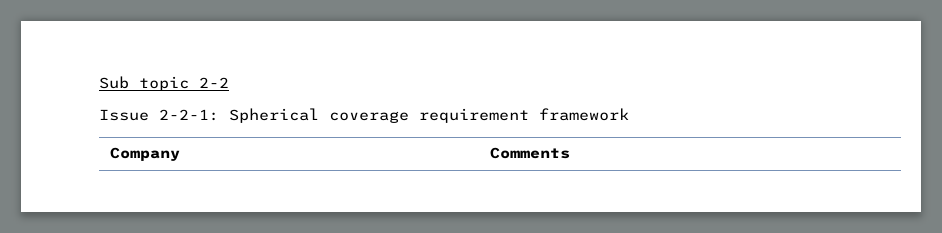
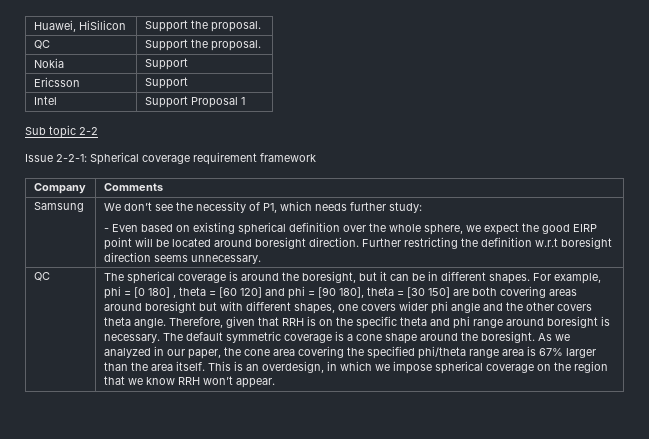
+ Huawei, HiSilicon | Support the proposal.
+ QC | Support the proposal.
+ Nokia | Support
+ Ericsson | Support
+ Intel | Support Proposal 1
+ Samsung | We don’t see the necessity of P1, which needs further study:
+ - Even based on existing spherical definition over the whole sphere, we expect the good EIRP point will be located around boresight direction. Further restricting the definition w.r.t boresight direction seems unnecessary.
+ QC | The spherical coverage is around the boresight, but it can be in different shapes. For example, phi = [0 180] , theta = [60 120] and phi = [90 180], theta = [30 150] are both covering areas around boresight but with different shapes, one covers wider phi angle and the other covers theta angle. Therefore, given that RRH is on the specific theta and phi range around boresight is necessary. The default symmetric coverage is a cone shape around the boresight. As we analyzed in our paper, the cone area covering the specified phi/theta range area is 67% larger than the area itself. This is an overdesign, in which we impose spherical coverage on the region that we know RRH won’t appear.

